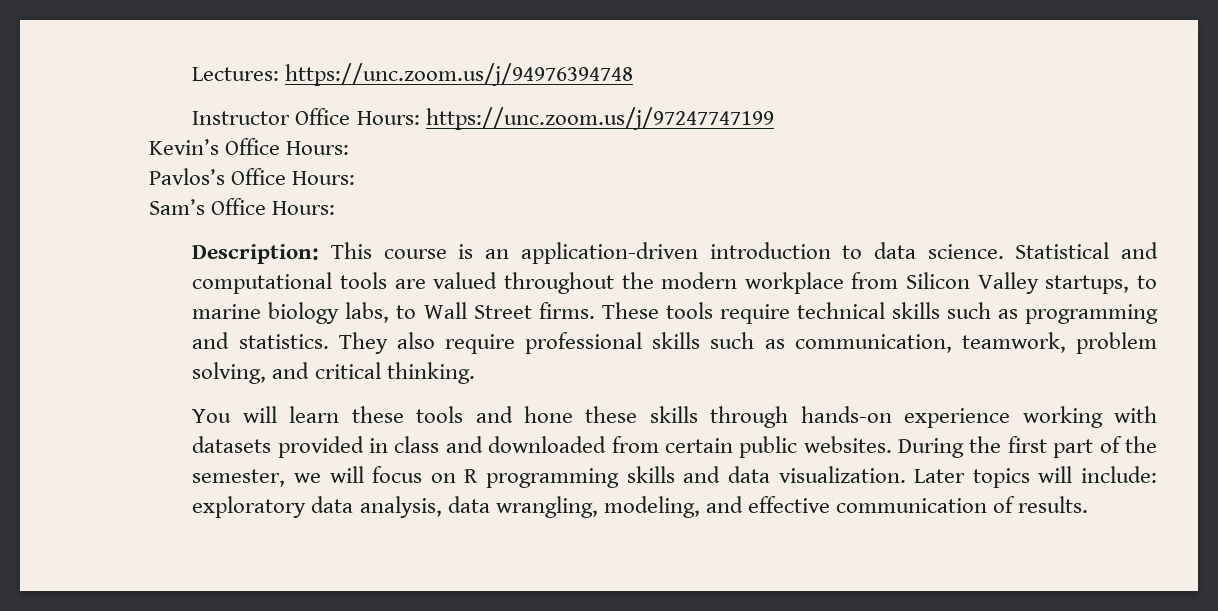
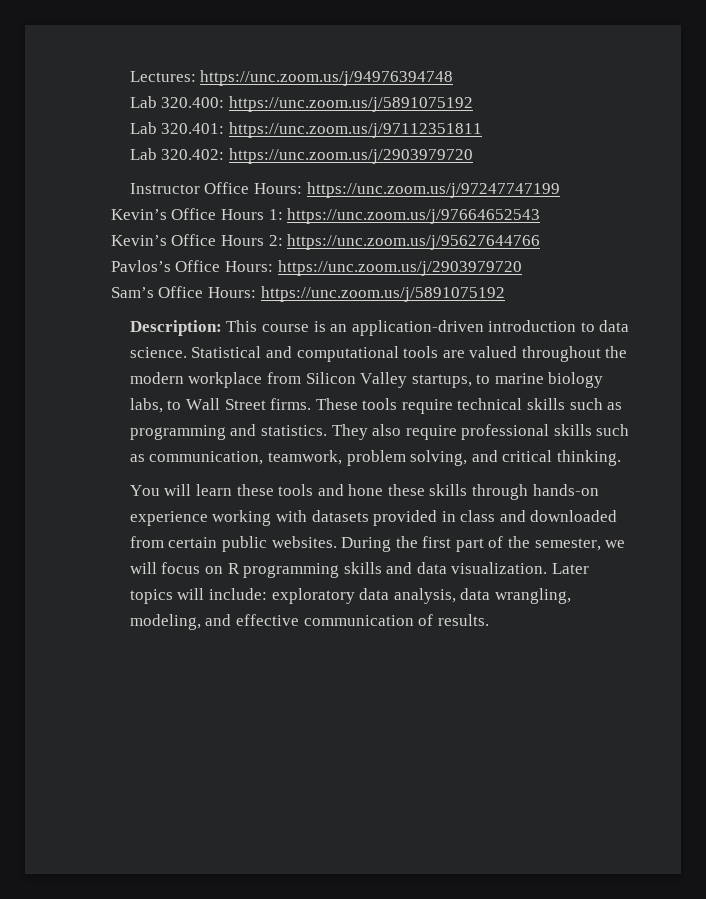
+ Lab 320.400: https://unc.zoom.us/j/5891075192
+ Lab 320.401: https://unc.zoom.us/j/97112351811
+ Lab 320.402: https://unc.zoom.us/j/2903979720
- Kevin’s Office Hours:
+ Kevin’s Office Hours 1: https://unc.zoom.us/j/97664652543
+ Kevin’s Office Hours 2: https://unc.zoom.us/j/95627644766
- Pavlos’s Office Hours:
+ Pavlos’s Office Hours: https://unc.zoom.us/j/2903979720
- Sam’s Office Hours:
+ Sam’s Office Hours: https://unc.zoom.us/j/5891075192

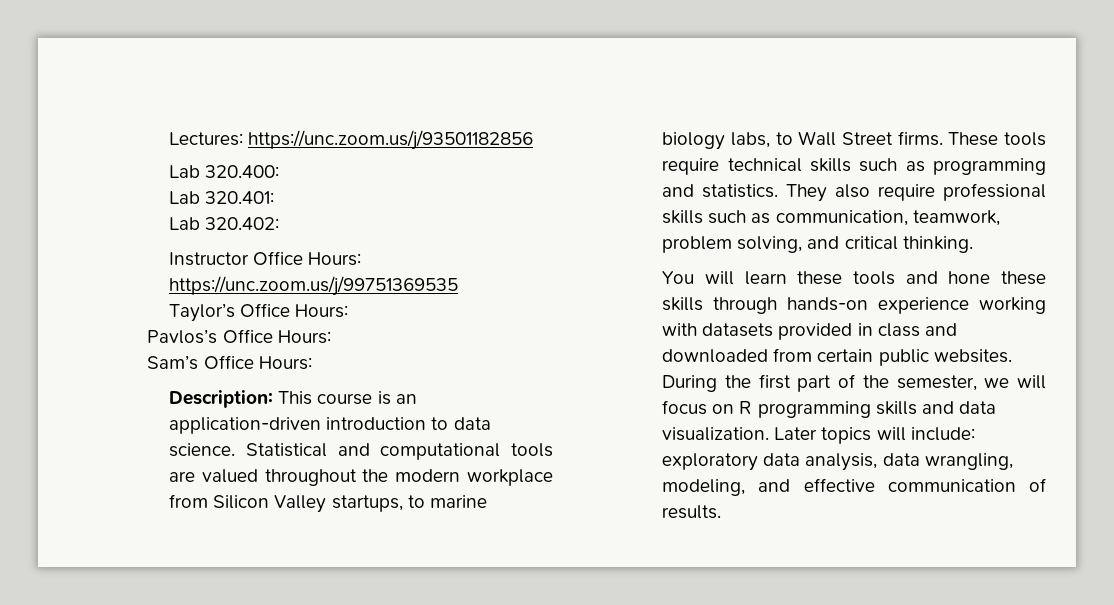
- Lectures: https://unc.zoom.us/j/94976394748
+ Lectures: https://unc.zoom.us/j/93501182856
- Lab 320.400: https://unc.zoom.us/j/5891075192
+ Lab 320.400:
- Lab 320.401: https://unc.zoom.us/j/97112351811
+ Lab 320.401:
- Lab 320.402: https://unc.zoom.us/j/2903979720
+ Lab 320.402:
- Instructor Office Hours: https://unc.zoom.us/j/97247747199
- Kevin’s Office Hours 1: https://unc.zoom.us/j/97664652543
- Kevin’s Office Hours 2: https://unc.zoom.us/j/95627644766
+ Instructor Office Hours: https://unc.zoom.us/j/99751369535
+ Taylor’s Office Hours:
- Pavlos’s Office Hours: https://unc.zoom.us/j/2903979720
+ Pavlos’s Office Hours:
- Sam’s Office Hours: https://unc.zoom.us/j/5891075192
+ Sam’s Office Hours:

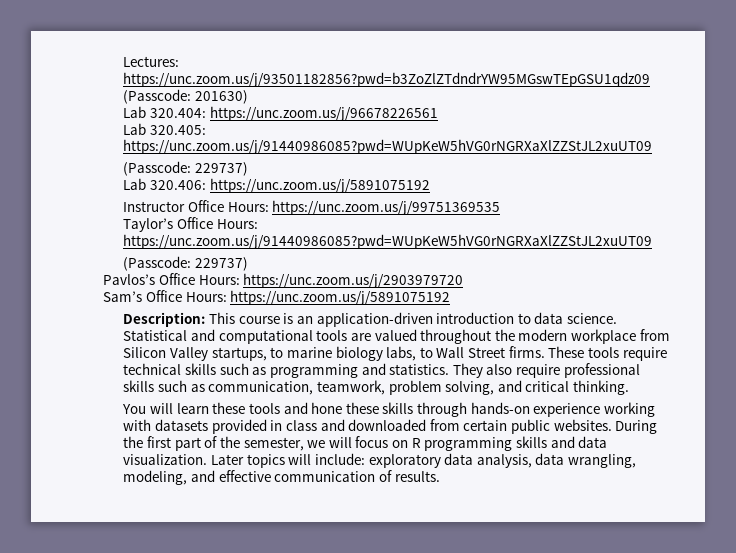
- Lectures: https://unc.zoom.us/j/93501182856
- Lab 320.400:
- Lab 320.401:
- Lab 320.402:
+ Lectures: https://unc.zoom.us/j/93501182856?pwd=b3ZoZlZTdndrYW95MGswTEpGSU1qdz09 (Passcode: 201630)
+ Lab 320.404: https://unc.zoom.us/j/96678226561
+ Lab 320.405: https://unc.zoom.us/j/91440986085?pwd=WUpKeW5hVG0rNGRXaXlZZStJL2xuUT09
+ (Passcode: 229737)
+ Lab 320.406: https://unc.zoom.us/j/5891075192
- Taylor’s Office Hours:
+ Taylor’s Office Hours: https://unc.zoom.us/j/91440986085?pwd=WUpKeW5hVG0rNGRXaXlZZStJL2xuUT09
+ (Passcode: 229737)
- Pavlos’s Office Hours:
+ Pavlos’s Office Hours: https://unc.zoom.us/j/2903979720
- Sam’s Office Hours:
+ Sam’s Office Hours: https://unc.zoom.us/j/5891075192

